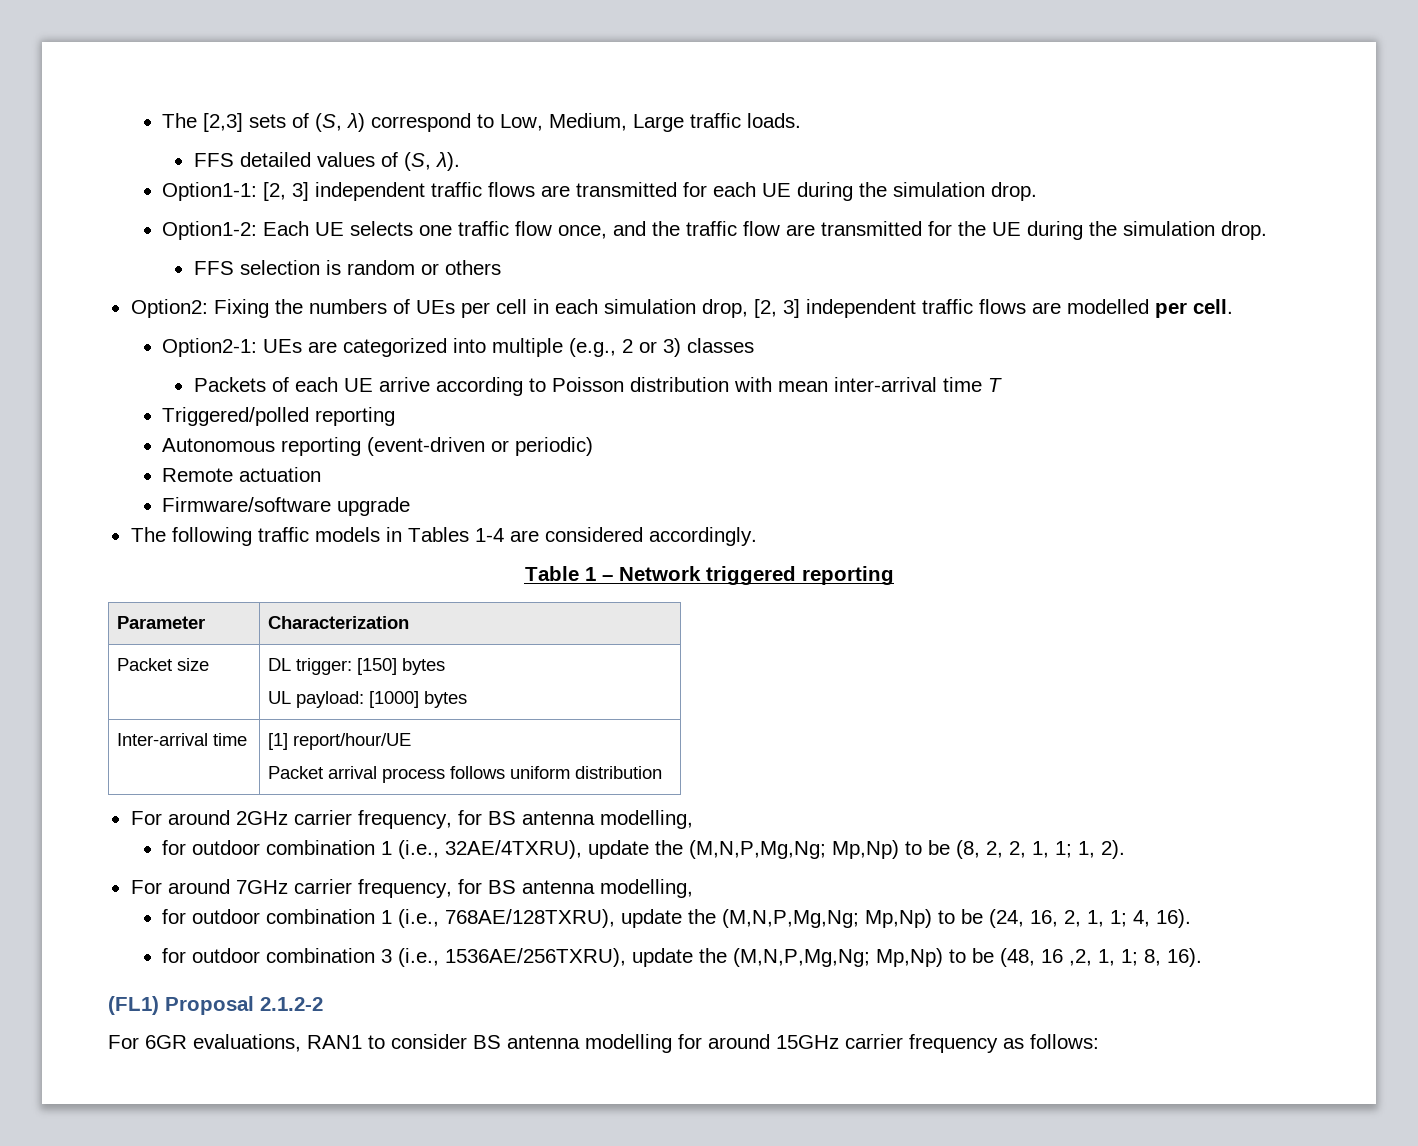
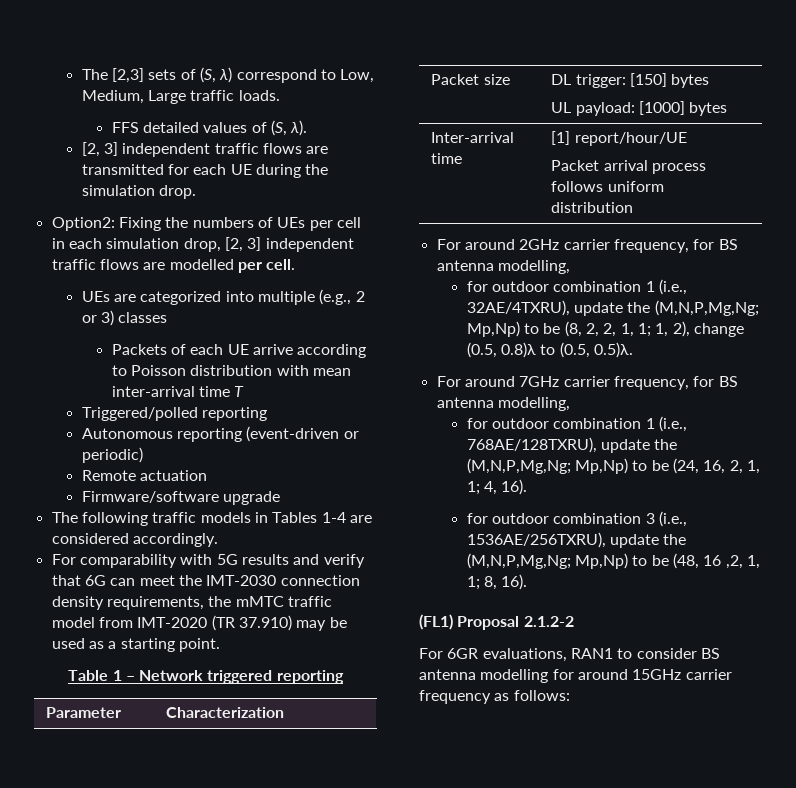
- Option1-1: [2, 3] independent traffic flows are transmitted for each UE during the simulation drop.
+ [2, 3] independent traffic flows are transmitted for each UE during the simulation drop.
- Option1-2: Each UE selects one traffic flow once, and the traffic flow are transmitted for the UE during the simulation drop.
- FFS selection is random or others
- Option2-1: UEs are categorized into multiple (e.g., 2 or 3) classes
+ UEs are categorized into multiple (e.g., 2 or 3) classes
+ For comparability with 5G results and verify that 6G can meet the IMT-2030 connection density requirements, the mMTC traffic model from IMT-2020 (TR 37.910) may be used as a starting point.
- for outdoor combination 1 (i.e., 32AE/4TXRU), update the (M,N,P,Mg,Ng; Mp,Np) to be (8, 2, 2, 1, 1; 1, 2).
+ for outdoor combination 1 (i.e., 32AE/4TXRU), update the (M,N,P,Mg,Ng; Mp,Np) to be (8, 2, 2, 1, 1; 1, 2), change (0.5, 0.8)λ to (0.5, 0.5)λ.

